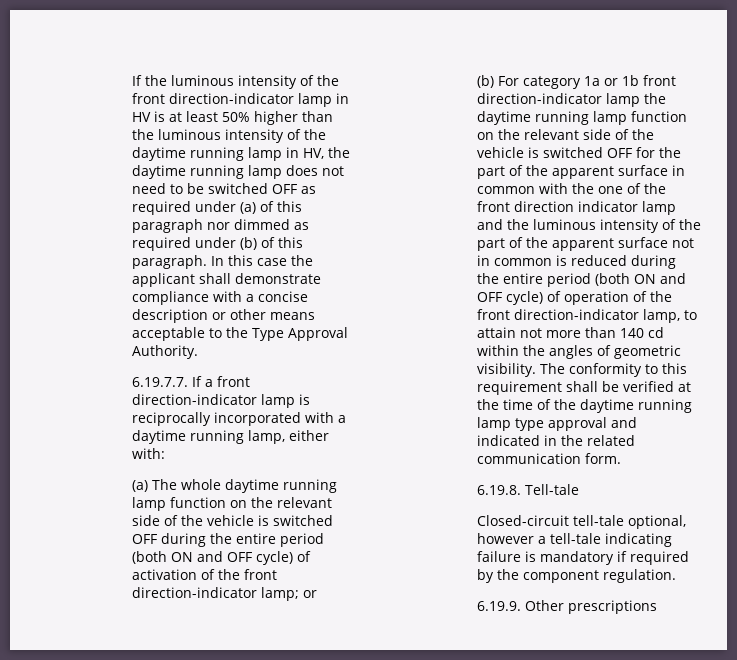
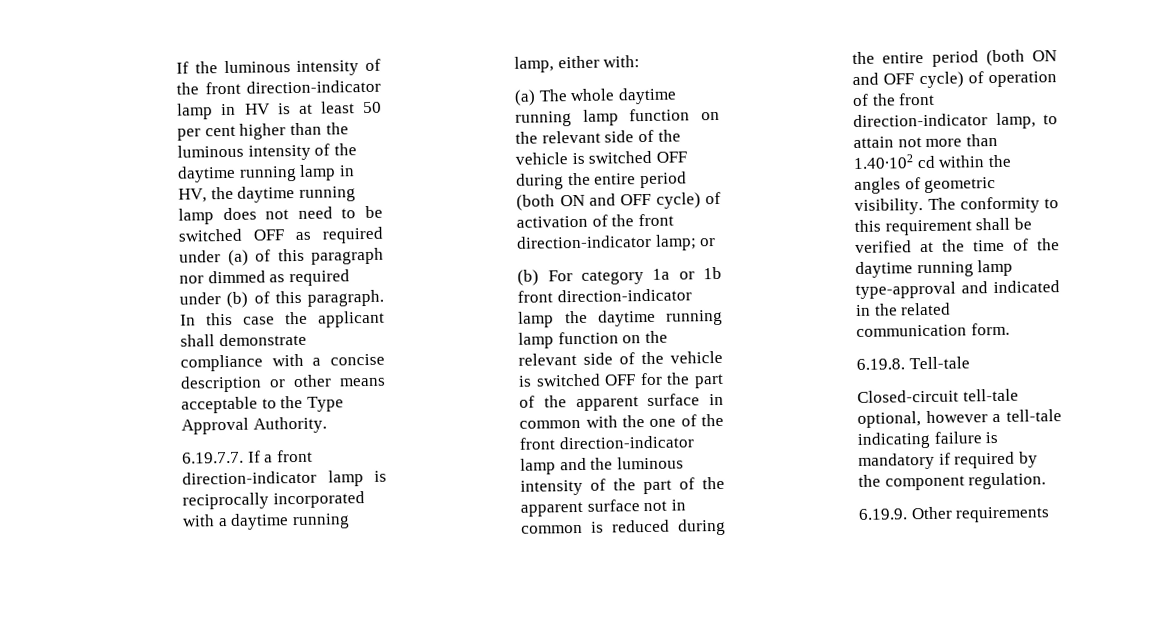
- If the luminous intensity of the front direction-indicator lamp in HV is at least 50% higher than the luminous intensity of the daytime running lamp in HV, the daytime running lamp does not need to be switched OFF as required under (a) of this paragraph nor dimmed as required under (b) of this paragraph.
+ If the luminous intensity of the front direction-indicator lamp in HV is at least 50 per cent higher than the luminous intensity of the daytime running lamp in HV, the daytime running lamp does not need to be switched OFF as required under (a) of this paragraph nor dimmed as required under (b) of this paragraph.
- (b) For category 1a or 1b front direction-indicator lamp the daytime running lamp function on the relevant side of the vehicle is switched OFF for the part of the apparent surface in common with the one of the front direction indicator lamp and the luminous intensity of the part of the apparent surface not in common is reduced during the entire period (both ON and OFF cycle) of operation of the front direction-indicator lamp, to attain not more than 140 cd within the angles of geometric visibility.
+ (b) For category 1a or 1b front direction-indicator lamp the daytime running lamp function on the relevant side of the vehicle is switched OFF for the part of the apparent surface in common with the one of the front direction-indicator lamp and the luminous intensity of the part of the apparent surface not in common is reduced during the entire period (both ON and OFF cycle) of operation of the front direction-indicator lamp, to attain not more than 1.40∙102 cd within the angles of geometric visibility.
- The conformity to this requirement shall be verified at the time of the daytime running lamp type approval and indicated in the related communication form.
+ The conformity to this requirement shall be verified at the time of the daytime running lamp type-approval and indicated in the related communication form.
- 6.19.9. Other prescriptions
+ 6.19.9. Other requirements

